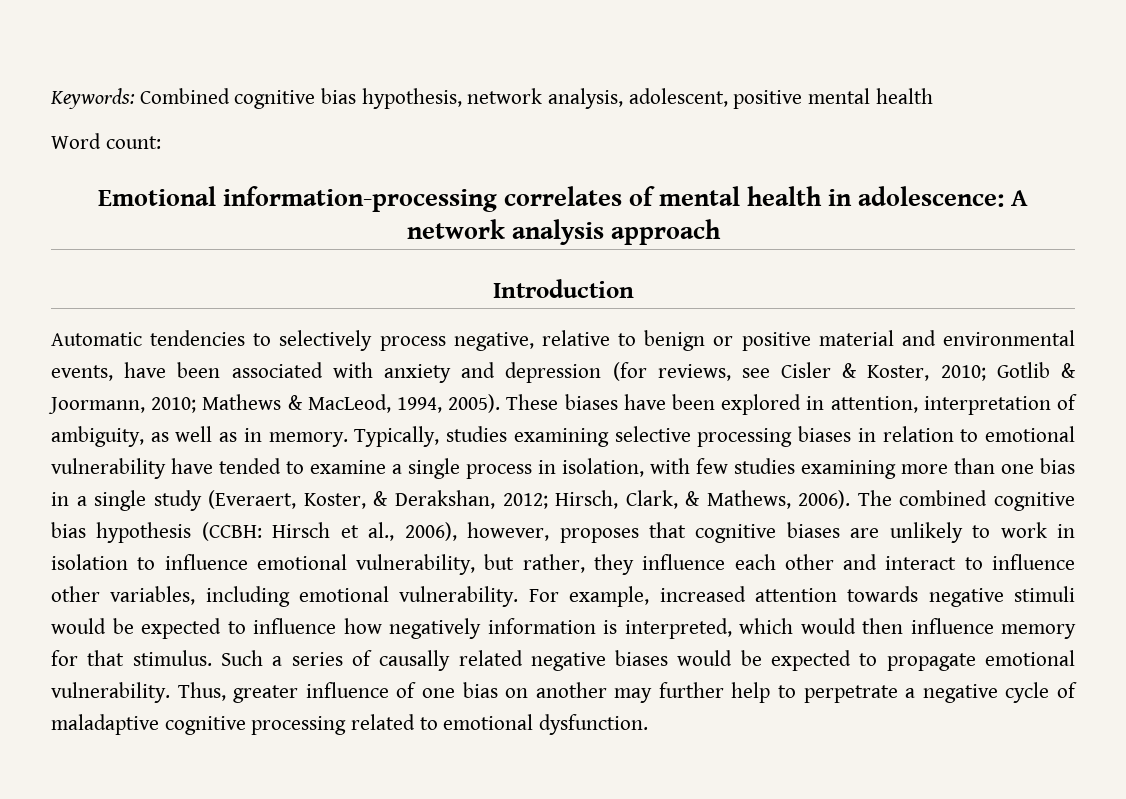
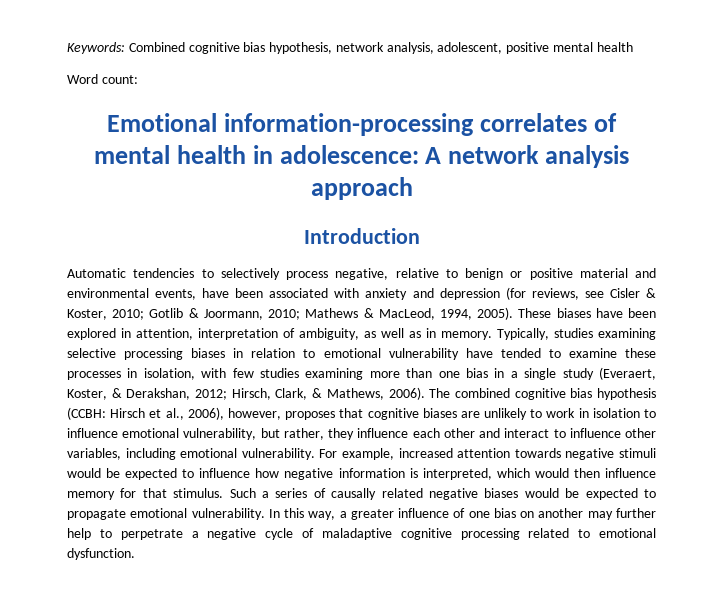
- Typically, studies examining selective processing biases in relation to emotional vulnerability have tended to examine a single process in isolation, with few studies examining more than one bias in a single study (Everaert, Koster, & Derakshan, 2012; Hirsch, Clark, & Mathews, 2006).
+ Typically, studies examining selective processing biases in relation to emotional vulnerability have tended to examine these processes in isolation, with few studies examining more than one bias in a single study (Everaert, Koster, & Derakshan, 2012; Hirsch, Clark, & Mathews, 2006).
- For example, increased attention towards negative stimuli would be expected to influence how negatively information is interpreted, which would then influence memory for that stimulus.
+ For example, increased attention towards negative stimuli would be expected to influence how negative information is interpreted, which would then influence memory for that stimulus.
- Thus, greater influence of one bias on another may further help to perpetrate a negative cycle of maladaptive cognitive processing related to emotional dysfunction.
+ In this way, a greater influence of one bias on another may further help to perpetrate a negative cycle of maladaptive cognitive processing related to emotional dysfunction.

